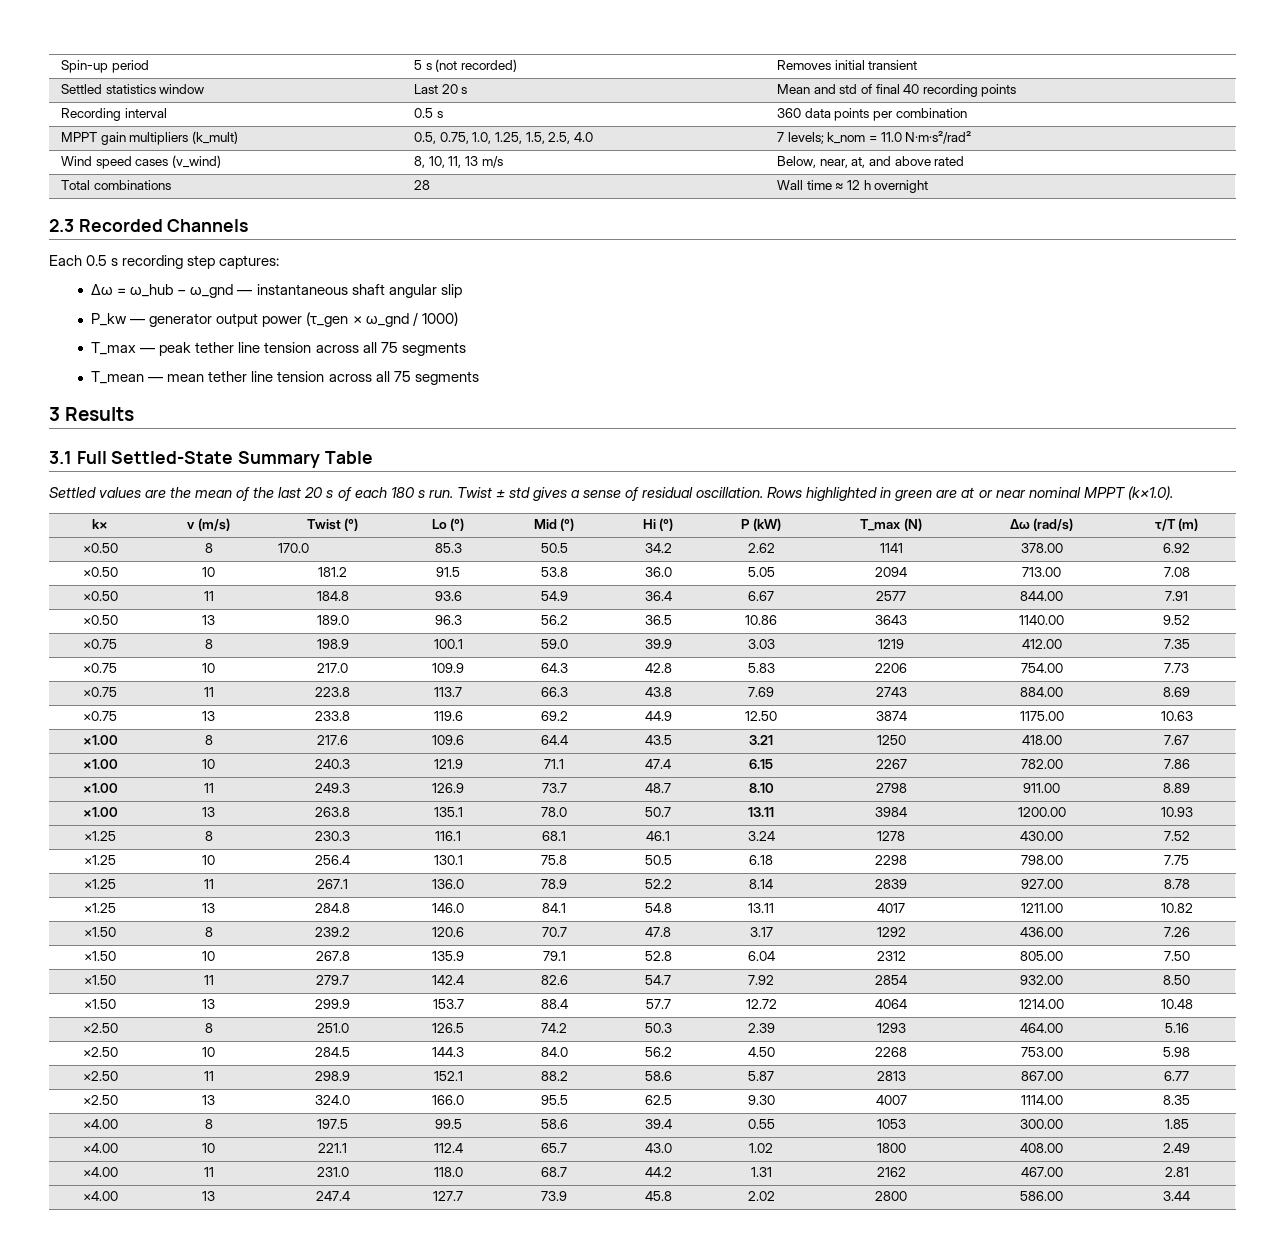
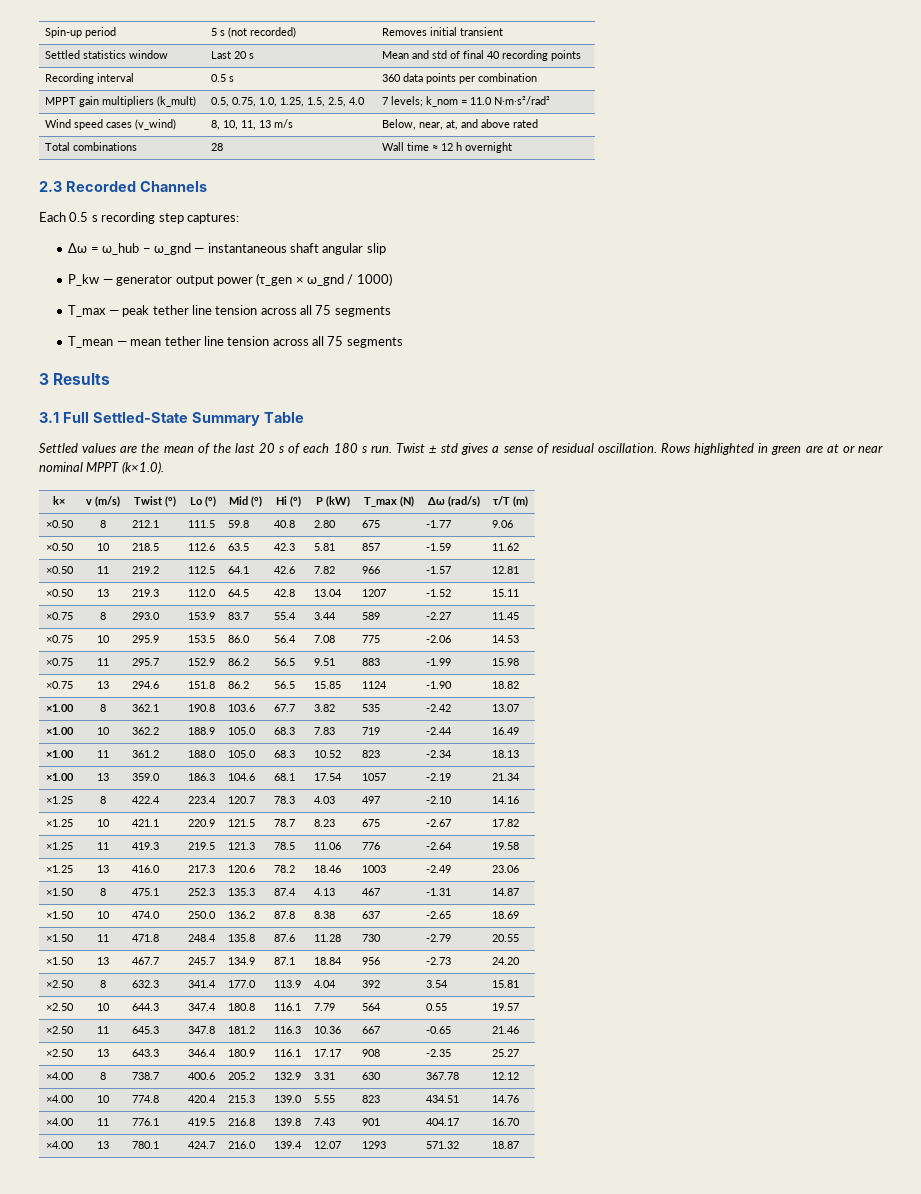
- ×0.50 | 8 | 170.0 | 85.3 | 50.5 | 34.2 | 2.62 | 1141 | 378.00 | 6.92
- ×0.50 | 10 | 181.2 | 91.5 | 53.8 | 36.0 | 5.05 | 2094 | 713.00 | 7.08
- ×0.50 | 11 | 184.8 | 93.6 | 54.9 | 36.4 | 6.67 | 2577 | 844.00 | 7.91
- ×0.50 | 13 | 189.0 | 96.3 | 56.2 | 36.5 | 10.86 | 3643 | 1140.00 | 9.52
- ×0.75 | 8 | 198.9 | 100.1 | 59.0 | 39.9 | 3.03 | 1219 | 412.00 | 7.35
- ×0.75 | 10 | 217.0 | 109.9 | 64.3 | 42.8 | 5.83 | 2206 | 754.00 | 7.73
- ×0.75 | 11 | 223.8 | 113.7 | 66.3 | 43.8 | 7.69 | 2743 | 884.00 | 8.69
- ×0.75 | 13 | 233.8 | 119.6 | 69.2 | 44.9 | 12.50 | 3874 | 1175.00 | 10.63
- ×1.00 | 8 | 217.6 | 109.6 | 64.4 | 43.5 | 3.21 | 1250 | 418.00 | 7.67
- ×1.00 | 10 | 240.3 | 121.9 | 71.1 | 47.4 | 6.15 | 2267 | 782.00 | 7.86
- ×1.00 | 11 | 249.3 | 126.9 | 73.7 | 48.7 | 8.10 | 2798 | 911.00 | 8.89
- ×1.00 | 13 | 263.8 | 135.1 | 78.0 | 50.7 | 13.11 | 3984 | 1200.00 | 10.93
- ×1.25 | 8 | 230.3 | 116.1 | 68.1 | 46.1 | 3.24 | 1278 | 430.00 | 7.52
- ×1.25 | 10 | 256.4 | 130.1 | 75.8 | 50.5 | 6.18 | 2298 | 798.00 | 7.75
- ×1.25 | 11 | 267.1 | 136.0 | 78.9 | 52.2 | 8.14 | 2839 | 927.00 | 8.78
- ×1.25 | 13 | 284.8 | 146.0 | 84.1 | 54.8 | 13.11 | 4017 | 1211.00 | 10.82
- ×1.50 | 8 | 239.2 | 120.6 | 70.7 | 47.8 | 3.17 | 1292 | 436.00 | 7.26
- ×1.50 | 10 | 267.8 | 135.9 | 79.1 | 52.8 | 6.04 | 2312 | 805.00 | 7.50
- ×1.50 | 11 | 279.7 | 142.4 | 82.6 | 54.7 | 7.92 | 2854 | 932.00 | 8.50
- ×1.50 | 13 | 299.9 | 153.7 | 88.4 | 57.7 | 12.72 | 4064 | 1214.00 | 10.48
- ×2.50 | 8 | 251.0 | 126.5 | 74.2 | 50.3 | 2.39 | 1293 | 464.00 | 5.16
- ×2.50 | 10 | 284.5 | 144.3 | 84.0 | 56.2 | 4.50 | 2268 | 753.00 | 5.98
- ×2.50 | 11 | 298.9 | 152.1 | 88.2 | 58.6 | 5.87 | 2813 | 867.00 | 6.77
- ×2.50 | 13 | 324.0 | 166.0 | 95.5 | 62.5 | 9.30 | 4007 | 1114.00 | 8.35
- ×4.00 | 8 | 197.5 | 99.5 | 58.6 | 39.4 | 0.55 | 1053 | 300.00 | 1.85
- ×4.00 | 10 | 221.1 | 112.4 | 65.7 | 43.0 | 1.02 | 1800 | 408.00 | 2.49
- ×4.00 | 11 | 231.0 | 118.0 | 68.7 | 44.2 | 1.31 | 2162 | 467.00 | 2.81
- ×4.00 | 13 | 247.4 | 127.7 | 73.9 | 45.8 | 2.02 | 2800 | 586.00 | 3.44
+ ×0.50 | 8 | 212.1 | 111.5 | 59.8 | 40.8 | 2.80 | 675 | -1.77 | 9.06
+ ×0.50 | 10 | 218.5 | 112.6 | 63.5 | 42.3 | 5.81 | 857 | -1.59 | 11.62
+ ×0.50 | 11 | 219.2 | 112.5 | 64.1 | 42.6 | 7.82 | 966 | -1.57 | 12.81
+ ×0.50 | 13 | 219.3 | 112.0 | 64.5 | 42.8 | 13.04 | 1207 | -1.52 | 15.11
+ ×0.75 | 8 | 293.0 | 153.9 | 83.7 | 55.4 | 3.44 | 589 | -2.27 | 11.45
+ ×0.75 | 10 | 295.9 | 153.5 | 86.0 | 56.4 | 7.08 | 775 | -2.06 | 14.53
+ ×0.75 | 11 | 295.7 | 152.9 | 86.2 | 56.5 | 9.51 | 883 | -1.99 | 15.98
+ ×0.75 | 13 | 294.6 | 151.8 | 86.2 | 56.5 | 15.85 | 1124 | -1.90 | 18.82
+ ×1.00 | 8 | 362.1 | 190.8 | 103.6 | 67.7 | 3.82 | 535 | -2.42 | 13.07
+ ×1.00 | 10 | 362.2 | 188.9 | 105.0 | 68.3 | 7.83 | 719 | -2.44 | 16.49
+ ×1.00 | 11 | 361.2 | 188.0 | 105.0 | 68.3 | 10.52 | 823 | -2.34 | 18.13
+ ×1.00 | 13 | 359.0 | 186.3 | 104.6 | 68.1 | 17.54 | 1057 | -2.19 | 21.34
+ ×1.25 | 8 | 422.4 | 223.4 | 120.7 | 78.3 | 4.03 | 497 | -2.10 | 14.16
+ ×1.25 | 10 | 421.1 | 220.9 | 121.5 | 78.7 | 8.23 | 675 | -2.67 | 17.82
+ ×1.25 | 11 | 419.3 | 219.5 | 121.3 | 78.5 | 11.06 | 776 | -2.64 | 19.58
+ ×1.25 | 13 | 416.0 | 217.3 | 120.6 | 78.2 | 18.46 | 1003 | -2.49 | 23.06
+ ×1.50 | 8 | 475.1 | 252.3 | 135.3 | 87.4 | 4.13 | 467 | -1.31 | 14.87
+ ×1.50 | 10 | 474.0 | 250.0 | 136.2 | 87.8 | 8.38 | 637 | -2.65 | 18.69
+ ×1.50 | 11 | 471.8 | 248.4 | 135.8 | 87.6 | 11.28 | 730 | -2.79 | 20.55
+ ×1.50 | 13 | 467.7 | 245.7 | 134.9 | 87.1 | 18.84 | 956 | -2.73 | 24.20
+ ×2.50 | 8 | 632.3 | 341.4 | 177.0 | 113.9 | 4.04 | 392 | 3.54 | 15.81
+ ×2.50 | 10 | 644.3 | 347.4 | 180.8 | 116.1 | 7.79 | 564 | 0.55 | 19.57
+ ×2.50 | 11 | 645.3 | 347.8 | 181.2 | 116.3 | 10.36 | 667 | -0.65 | 21.46
+ ×2.50 | 13 | 643.3 | 346.4 | 180.9 | 116.1 | 17.17 | 908 | -2.35 | 25.27
+ ×4.00 | 8 | 738.7 | 400.6 | 205.2 | 132.9 | 3.31 | 630 | 367.78 | 12.12
+ ×4.00 | 10 | 774.8 | 420.4 | 215.3 | 139.0 | 5.55 | 823 | 434.51 | 14.76
+ ×4.00 | 11 | 776.1 | 419.5 | 216.8 | 139.8 | 7.43 | 901 | 404.17 | 16.70
+ ×4.00 | 13 | 780.1 | 424.7 | 216.0 | 139.4 | 12.07 | 1293 | 571.32 | 18.87

